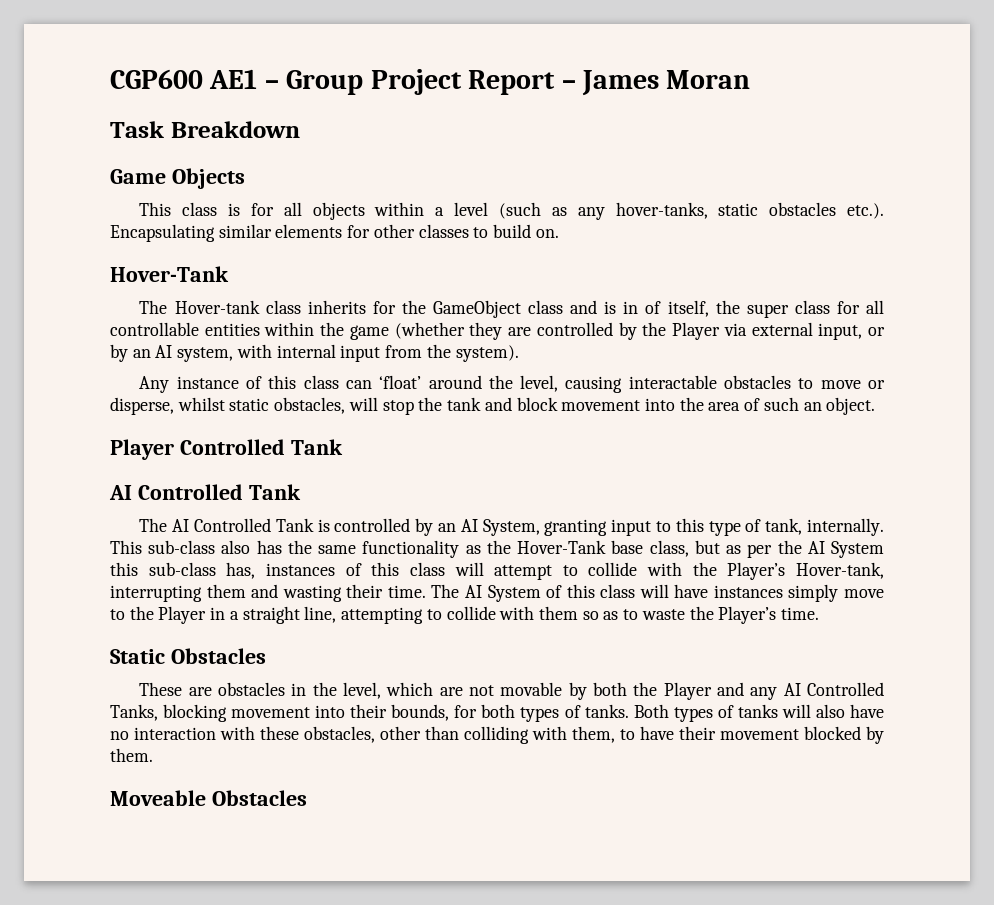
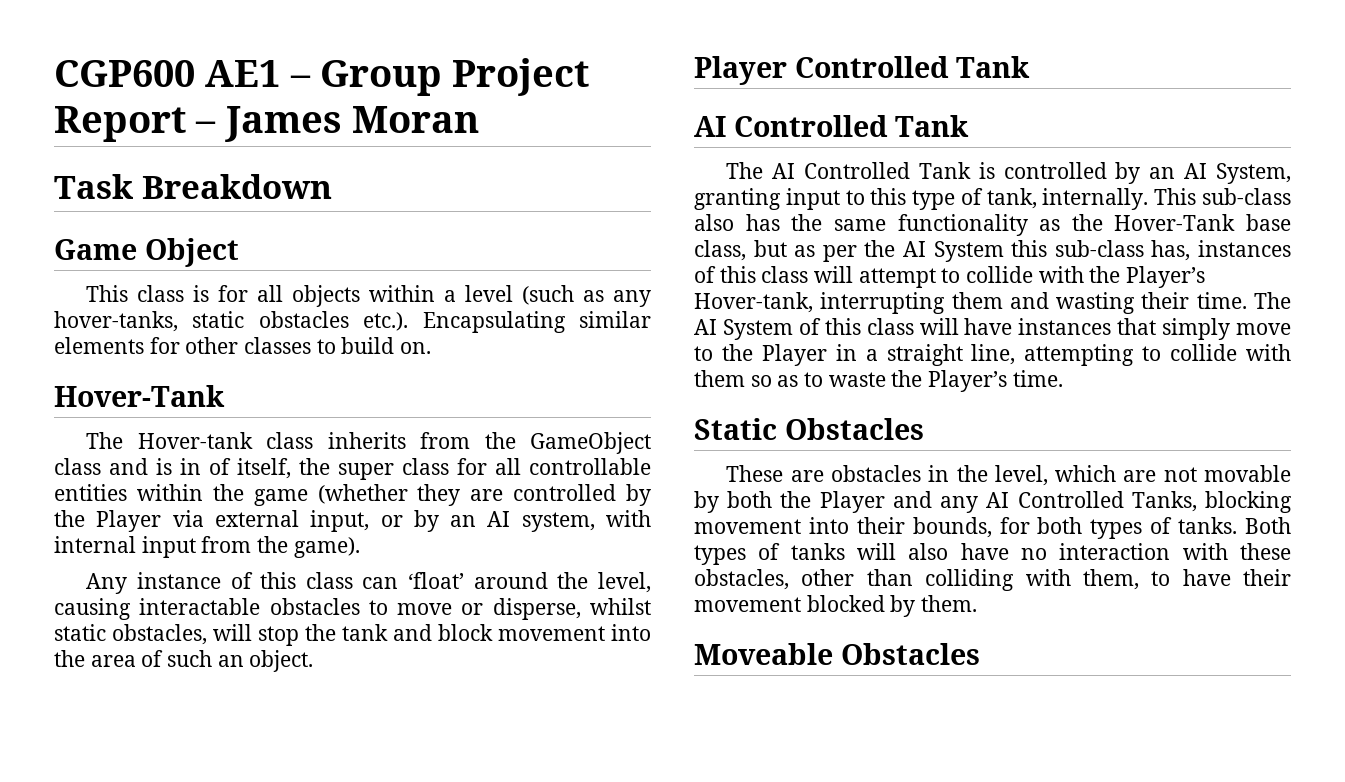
- Game Objects
+ Game Object
- The Hover-tank class inherits for the GameObject class and is in of itself, the super class for all controllable entities within the game (whether they are controlled by the Player via external input, or by an AI system, with internal input from the system).
+ The Hover-tank class inherits from the GameObject class and is in of itself, the super class for all controllable entities within the game (whether they are controlled by the Player via external input, or by an AI system, with internal input from the game).
- The AI System of this class will have instances simply move to the Player in a straight line, attempting to collide with them so as to waste the Player’s time.
+ The AI System of this class will have instances that simply move to the Player in a straight line, attempting to collide with them so as to waste the Player’s time.

